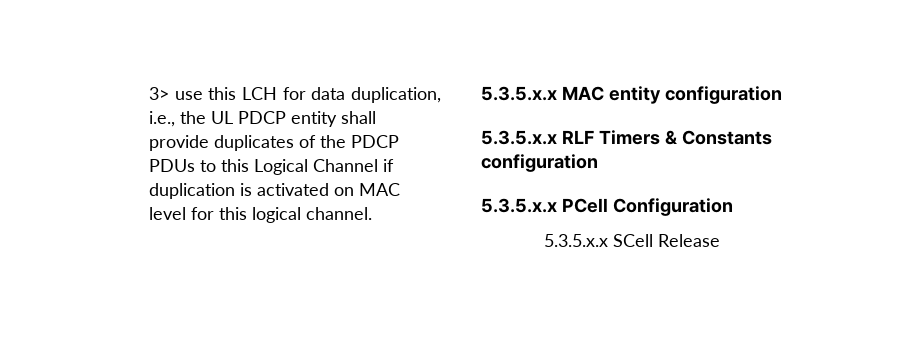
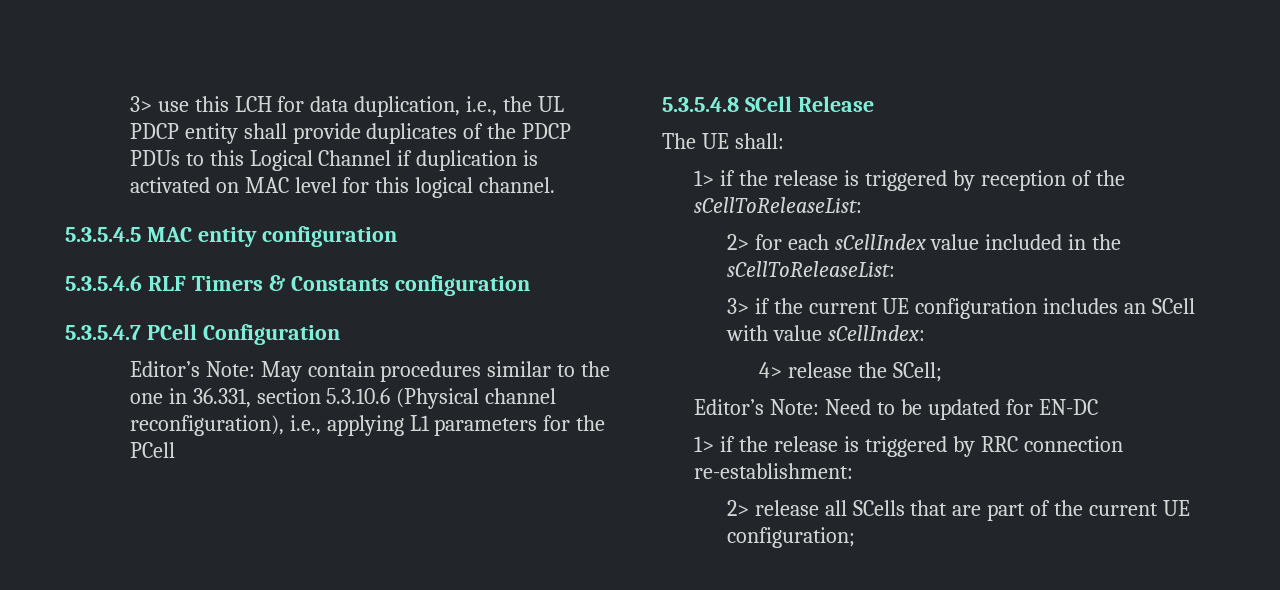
- 5.3.5.x.x MAC entity configuration
+ 5.3.5.4.5 MAC entity configuration
- 5.3.5.x.x RLF Timers & Constants configuration
+ 5.3.5.4.6 RLF Timers & Constants configuration
- 5.3.5.x.x PCell Configuration
+ 5.3.5.4.7 PCell Configuration
- 5.3.5.x.x SCell Release
+ Editor’s Note: May contain procedures similar to the one in 36.331, section 5.3.10.6 (Physical channel reconfiguration), i.e., applying L1 parameters for the PCell
+ 5.3.5.4.8 SCell Release
+ The UE shall:
+ 1> if the release is triggered by reception of the sCellToReleaseList:
+ 2> for each sCellIndex value included in the sCellToReleaseList:
+ 3> if the current UE configuration includes an SCell with value sCellIndex:
+ 4> release the SCell;
+ Editor’s Note: Need to be updated for EN-DC
+ 1> if the release is triggered by RRC connection re-establishment:
+ 2> release all SCells that are part of the current UE configuration;

